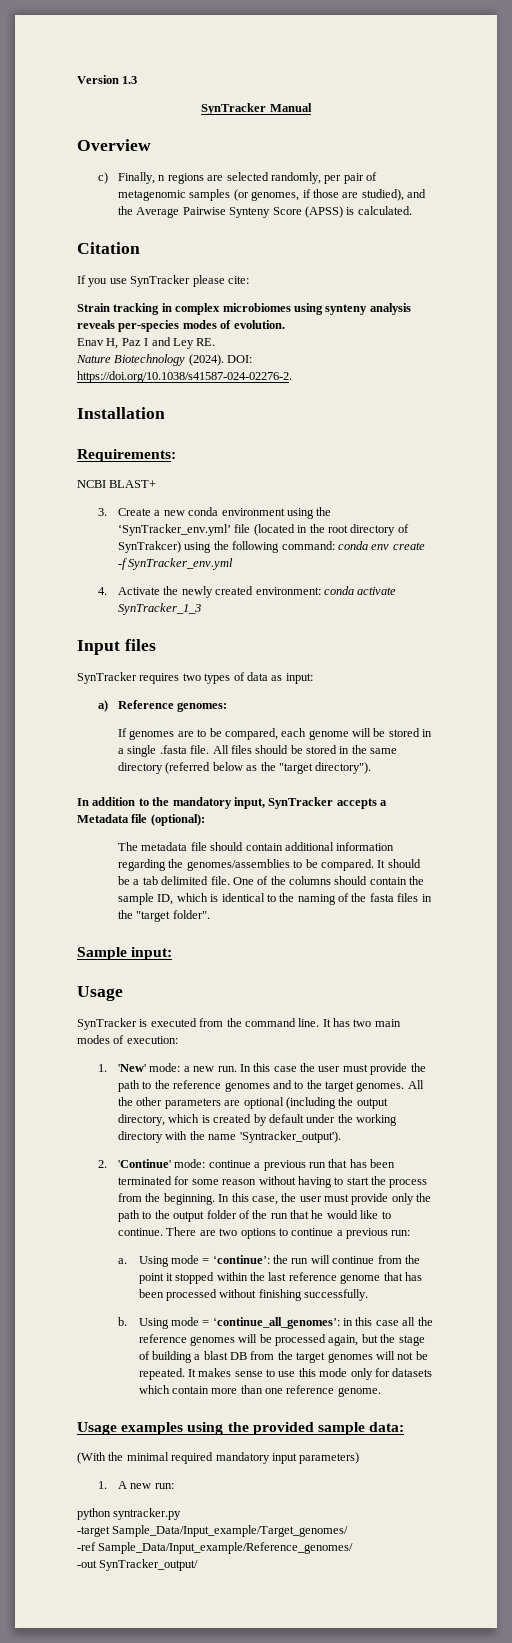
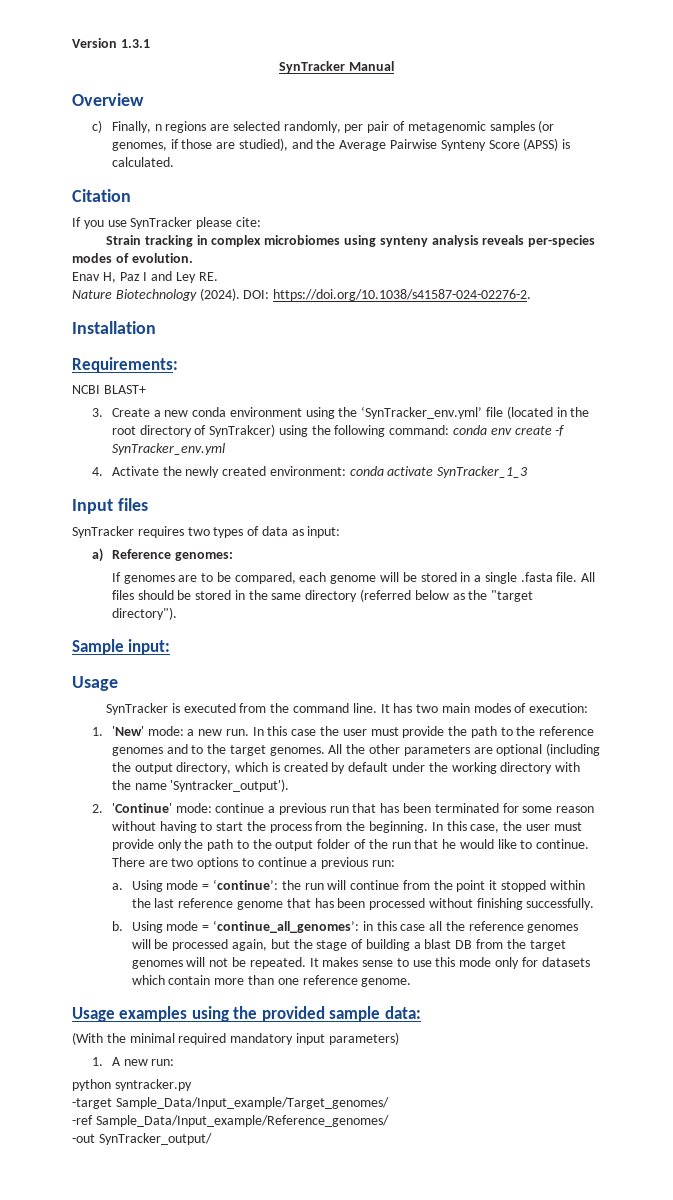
- Version 1.3
+ Version 1.3.1
- In addition to the mandatory input, SynTracker accepts a Metadata file (optional):
- The metadata file should contain additional information regarding the genomes/assemblies to be compared. It should be a tab delimited file. One of the columns should contain the sample ID, which is identical to the naming of the fasta files in the "target folder".

